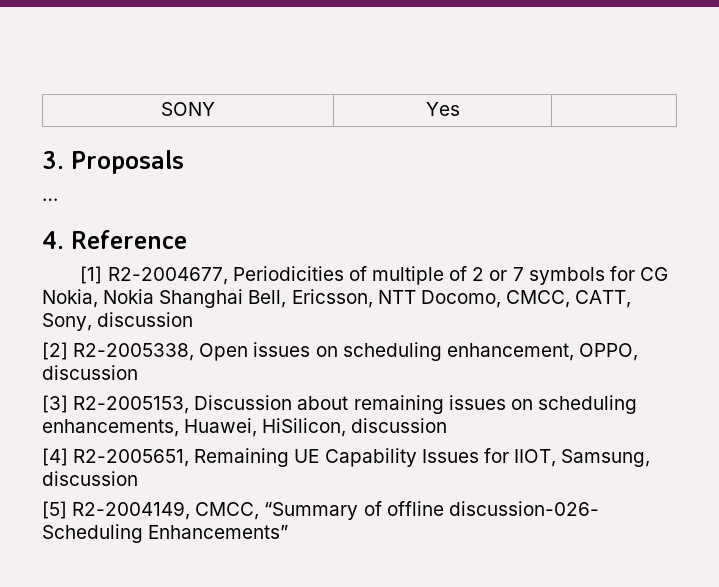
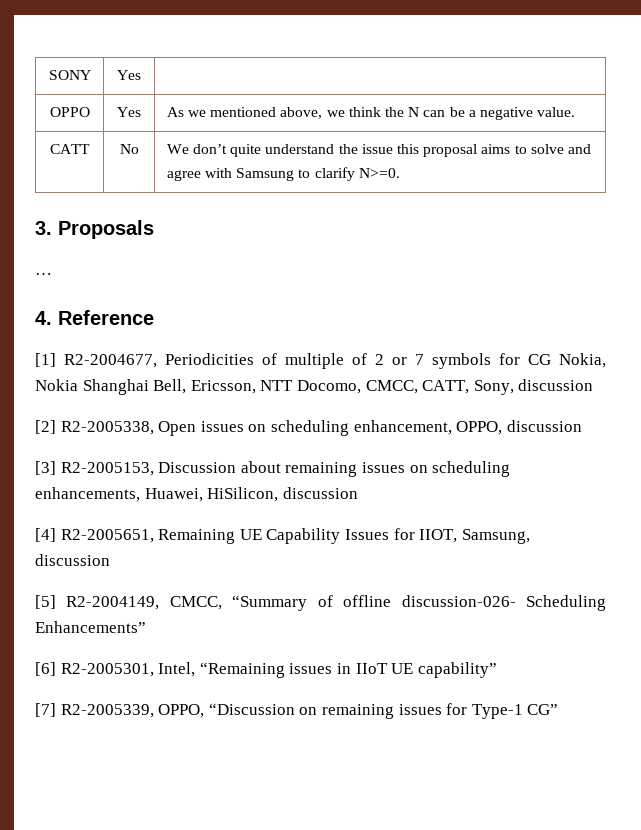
+ OPPO | Yes | As we mentioned above, we think the N can be a negative value.
+ CATT | No | We don’t quite understand the issue this proposal aims to solve and agree with Samsung to clarify N>=0.
+ [6] R2-2005301, Intel, “Remaining issues in IIoT UE capability”
+ [7] R2-2005339, OPPO, “Discussion on remaining issues for Type-1 CG”

